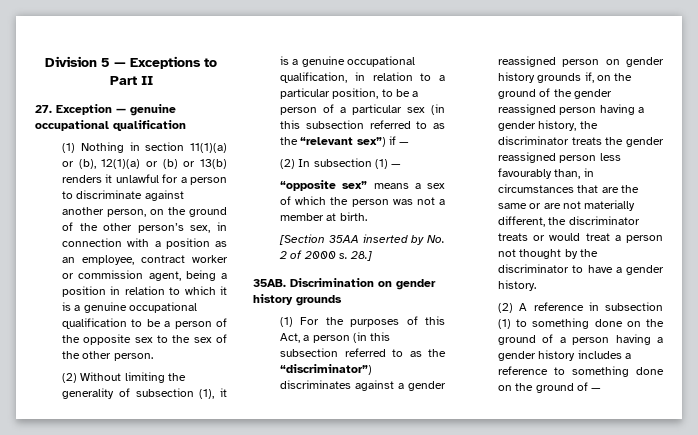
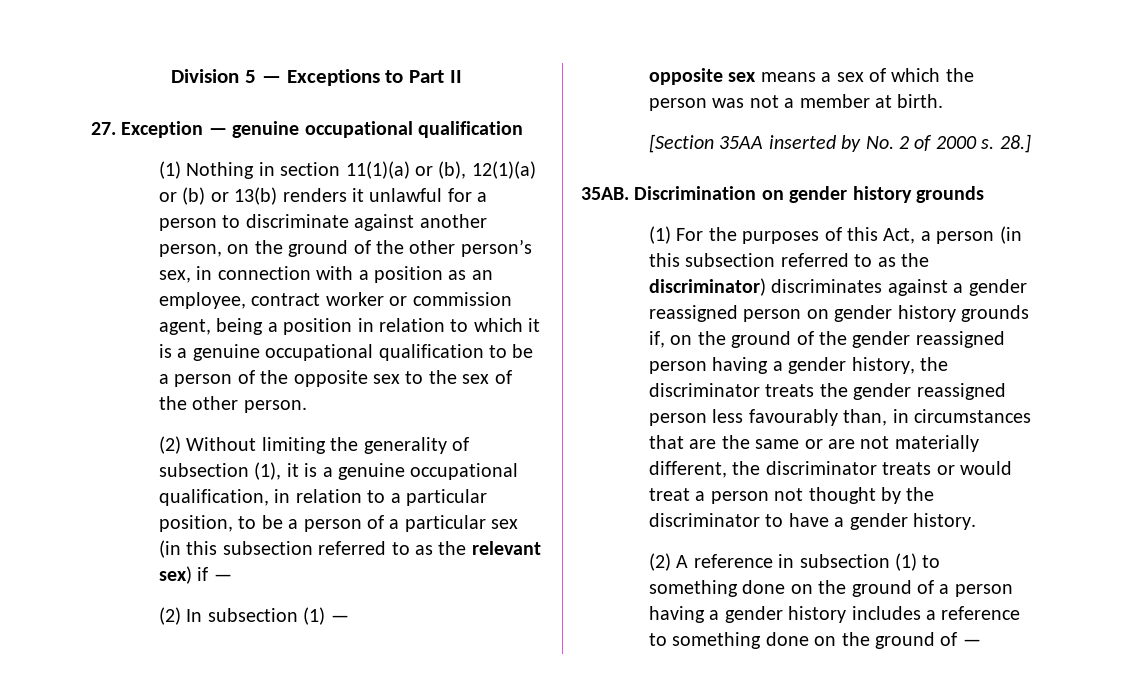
- (2) Without limiting the generality of subsection (1), it is a genuine occupational qualification, in relation to a particular position, to be a person of a particular sex (in this subsection referred to as the “relevant sex”) if —
+ (2) Without limiting the generality of subsection (1), it is a genuine occupational qualification, in relation to a particular position, to be a person of a particular sex (in this subsection referred to as the relevant sex) if —
- “opposite sex” means a sex of which the person was not a member at birth.
+ opposite sex means a sex of which the person was not a member at birth.
- (1) For the purposes of this Act, a person (in this subsection referred to as the “discriminator”) discriminates against a gender reassigned person on gender history grounds if, on the ground of the gender reassigned person having a gender history, the discriminator treats the gender reassigned person less favourably than, in circumstances that are the same or are not materially different, the discriminator treats or would treat a person not thought by the discriminator to have a gender history.
+ (1) For the purposes of this Act, a person (in this subsection referred to as the discriminator) discriminates against a gender reassigned person on gender history grounds if, on the ground of the gender reassigned person having a gender history, the discriminator treats the gender reassigned person less favourably than, in circumstances that are the same or are not materially different, the discriminator treats or would treat a person not thought by the discriminator to have a gender history.

